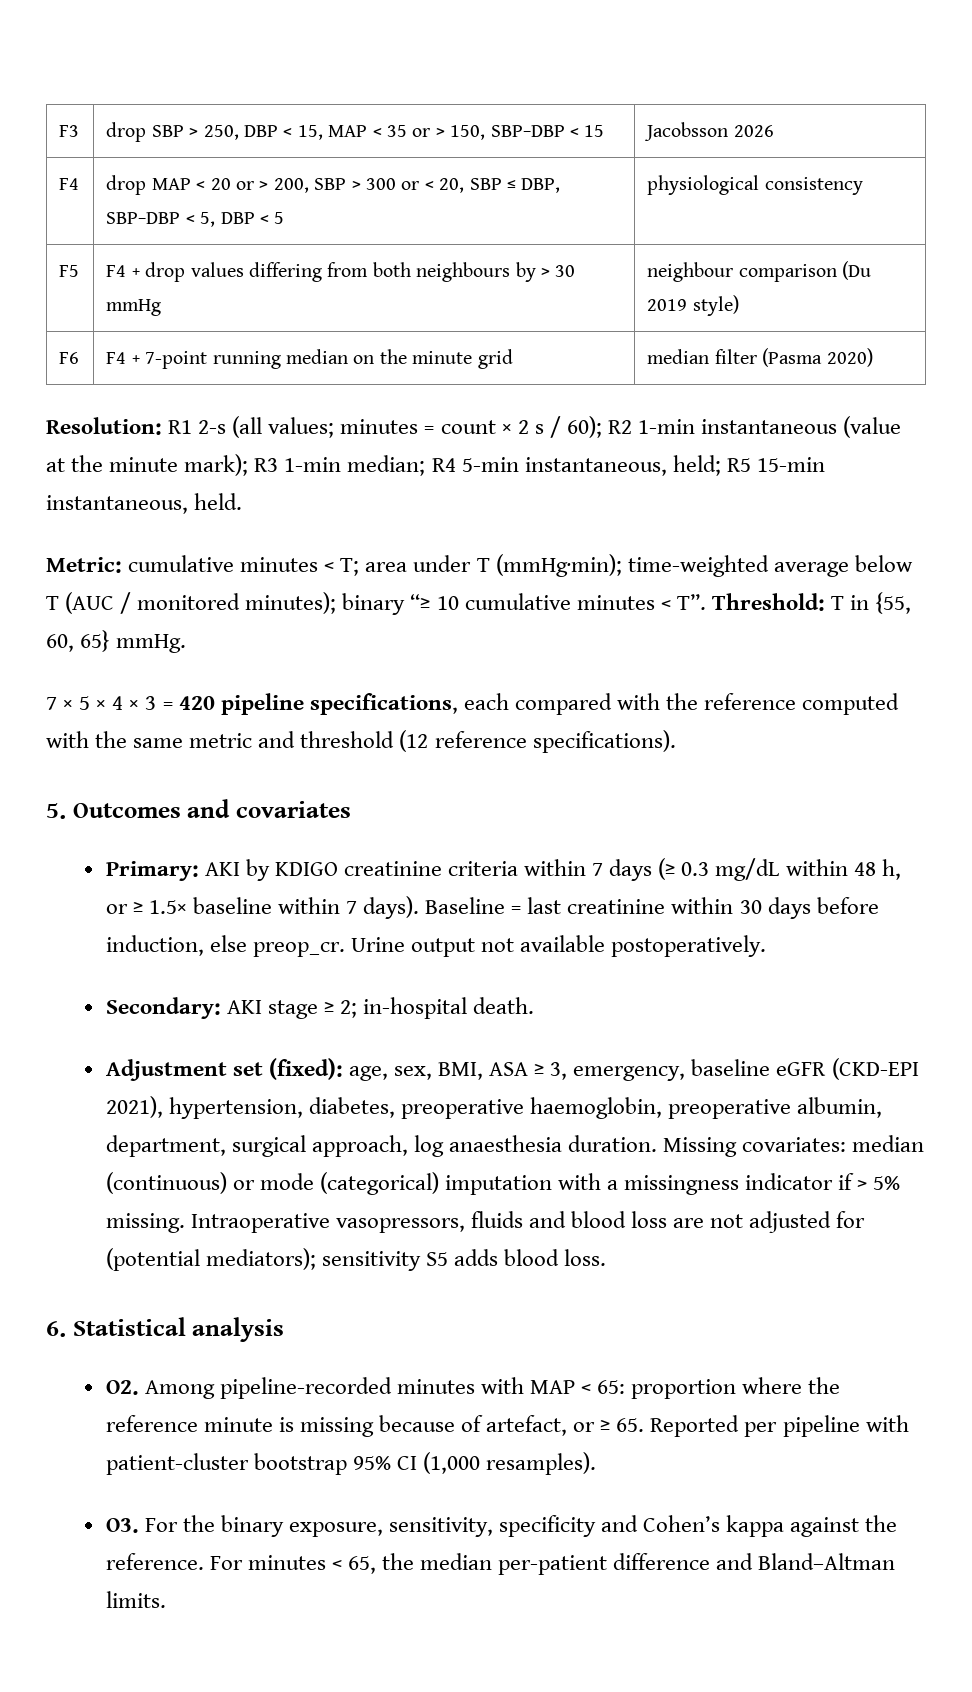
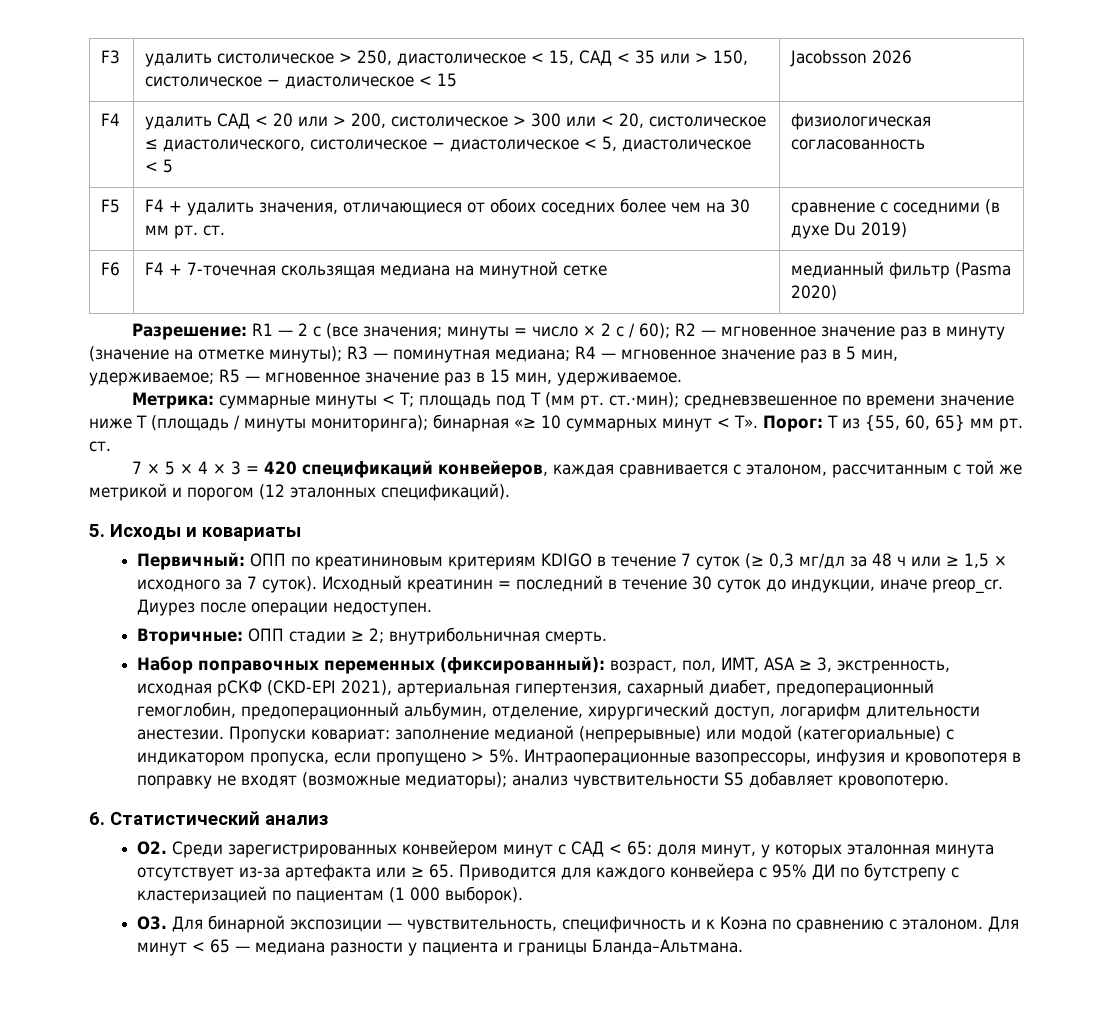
- F3 | drop SBP > 250, DBP < 15, MAP < 35 or > 150, SBP−DBP < 15 | Jacobsson 2026
+ F3 | удалить систолическое > 250, диастолическое < 15, САД < 35 или > 150, систолическое − диастолическое < 15 | Jacobsson 2026
- F4 | drop MAP < 20 or > 200, SBP > 300 or < 20, SBP ≤ DBP, SBP−DBP < 5, DBP < 5 | physiological consistency
+ F4 | удалить САД < 20 или > 200, систолическое > 300 или < 20, систолическое ≤ диастолического, систолическое − диастолическое < 5, диастолическое < 5 | физиологическая согласованность
- F5 | F4 + drop values differing from both neighbours by > 30 mmHg | neighbour comparison (Du 2019 style)
- F6 | F4 + 7-point running median on the minute grid | median filter (Pasma 2020)
- Resolution: R1 2-s (all values; minutes = count × 2 s / 60); R2 1-min instantaneous (value at the minute mark); R3 1-min median; R4 5-min instantaneous, held; R5 15-min instantaneous, held.
- Metric: cumulative minutes < T; area under T (mmHg·min); time-weighted average below T (AUC / monitored minutes); binary “≥ 10 cumulative minutes < T”. Threshold: T in {55, 60, 65} mmHg.
+ F5 | F4 + удалить значения, отличающиеся от обоих соседних более чем на 30 мм рт. ст. | сравнение с соседними (в духе Du 2019)
+ F6 | F4 + 7-точечная скользящая медиана на минутной сетке | медианный фильтр (Pasma 2020)
+ Разрешение: R1 — 2 с (все значения; минуты = число × 2 с / 60); R2 — мгновенное значение раз в минуту (значение на отметке минуты); R3 — поминутная медиана; R4 — мгновенное значение раз в 5 мин, удерживаемое; R5 — мгновенное значение раз в 15 мин, удерживаемое.
+ Метрика: суммарные минуты < T; площадь под T (мм рт. ст.·мин); средневзвешенное по времени значение ниже T (площадь / минуты мониторинга); бинарная «≥ 10 суммарных минут < T». Порог: T из {55, 60, 65} мм рт. ст.
- 7 × 5 × 4 × 3 = 420 pipeline specifications, each compared with the reference computed with the same metric and threshold (12 reference specifications).
- 5. Outcomes and covariates
- Primary: AKI by KDIGO creatinine criteria within 7 days (≥ 0.3 mg/dL within 48 h, or ≥ 1.5× baseline within 7 days). Baseline = last creatinine within 30 days before induction, else preop_cr. Urine output not available postoperatively.
- Secondary: AKI stage ≥ 2; in-hospital death.
- Adjustment set (fixed): age, sex, BMI, ASA ≥ 3, emergency, baseline eGFR (CKD-EPI 2021), hypertension, diabetes, preoperative haemoglobin, preoperative albumin, department, surgical approach, log anaesthesia duration. Missing covariates: median (continuous) or mode (categorical) imputation with a missingness indicator if > 5% missing. Intraoperative vasopressors, fluids and blood loss are not adjusted for (potential mediators); sensitivity S5 adds blood loss.
+ 7 × 5 × 4 × 3 = 420 спецификаций конвейеров, каждая сравнивается с эталоном, рассчитанным с той же метрикой и порогом (12 эталонных спецификаций).
+ 5. Исходы и ковариаты
+ Первичный: ОПП по креатининовым критериям KDIGO в течение 7 суток (≥ 0,3 мг/дл за 48 ч или ≥ 1,5 × исходного за 7 суток). Исходный креатинин = последний в течение 30 суток до индукции, иначе preop_cr. Диурез после операции недоступен.
+ Вторичные: ОПП стадии ≥ 2; внутрибольничная смерть.
+ Набор поправочных переменных (фиксированный): возраст, пол, ИМТ, ASA ≥ 3, экстренность, исходная рСКФ (CKD-EPI 2021), артериальная гипертензия, сахарный диабет, предоперационный гемоглобин, предоперационный альбумин, отделение, хирургический доступ, логарифм длительности анестезии. Пропуски ковариат: заполнение медианой (непрерывные) или модой (категориальные) с индикатором пропуска, если пропущено > 5%. Интраоперационные вазопрессоры, инфузия и кровопотеря в поправку не входят (возможные медиаторы); анализ чувствительности S5 добавляет кровопотерю.
- 6. Statistical analysis
+ 6. Статистический анализ
- O2. Among pipeline-recorded minutes with MAP < 65: proportion where the reference minute is missing because of artefact, or ≥ 65. Reported per pipeline with patient-cluster bootstrap 95% CI (1,000 resamples).
- O3. For the binary exposure, sensitivity, specificity and Cohen’s kappa against the reference. For minutes < 65, the median per-patient difference and Bland–Altman limits.
+ O2. Среди зарегистрированных конвейером минут с САД < 65: доля минут, у которых эталонная минута отсутствует из-за артефакта или ≥ 65. Приводится для каждого конвейера с 95% ДИ по бутстрепу с кластеризацией по пациентам (1 000 выборок).
+ O3. Для бинарной экспозиции — чувствительность, специфичность и κ Коэна по сравнению с эталоном. Для минут < 65 — медиана разности у пациента и границы Бланда–Альтмана.

